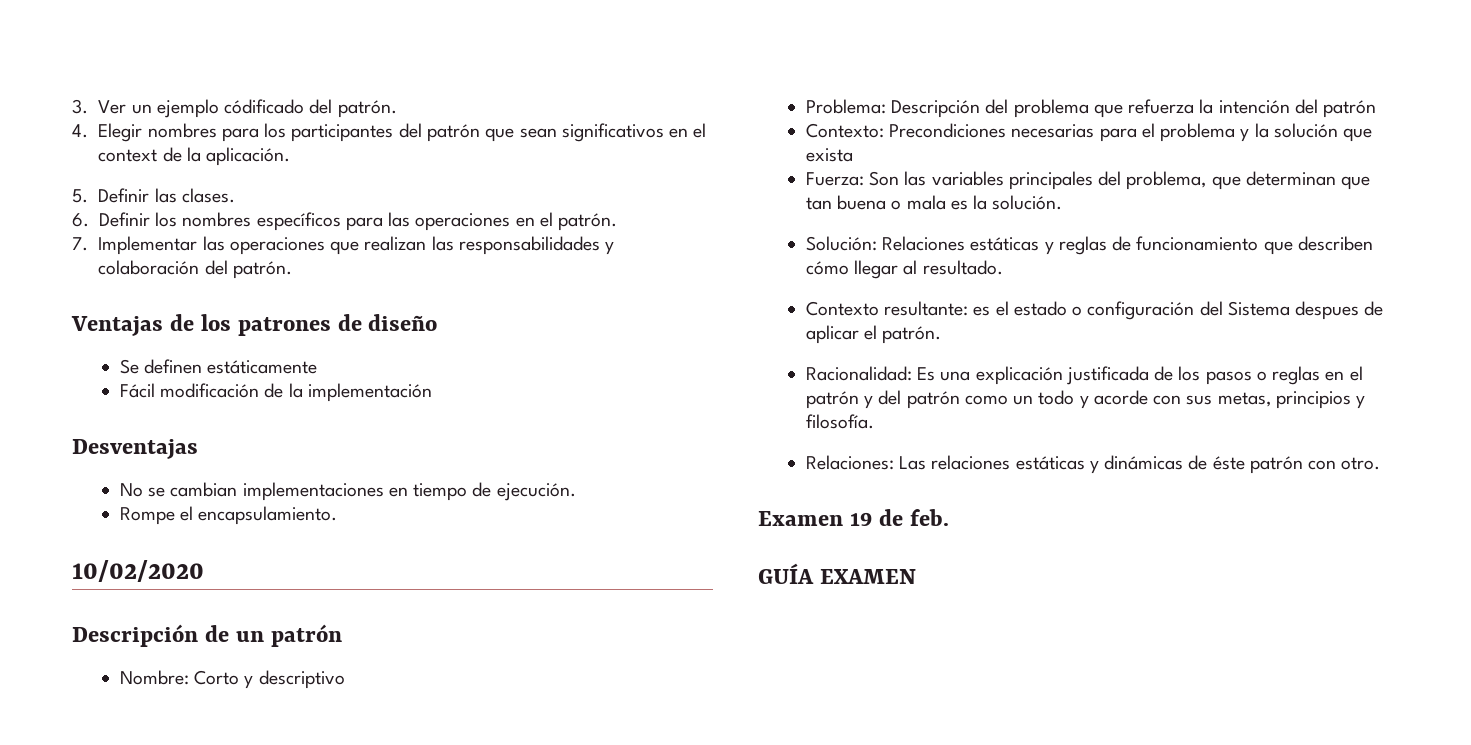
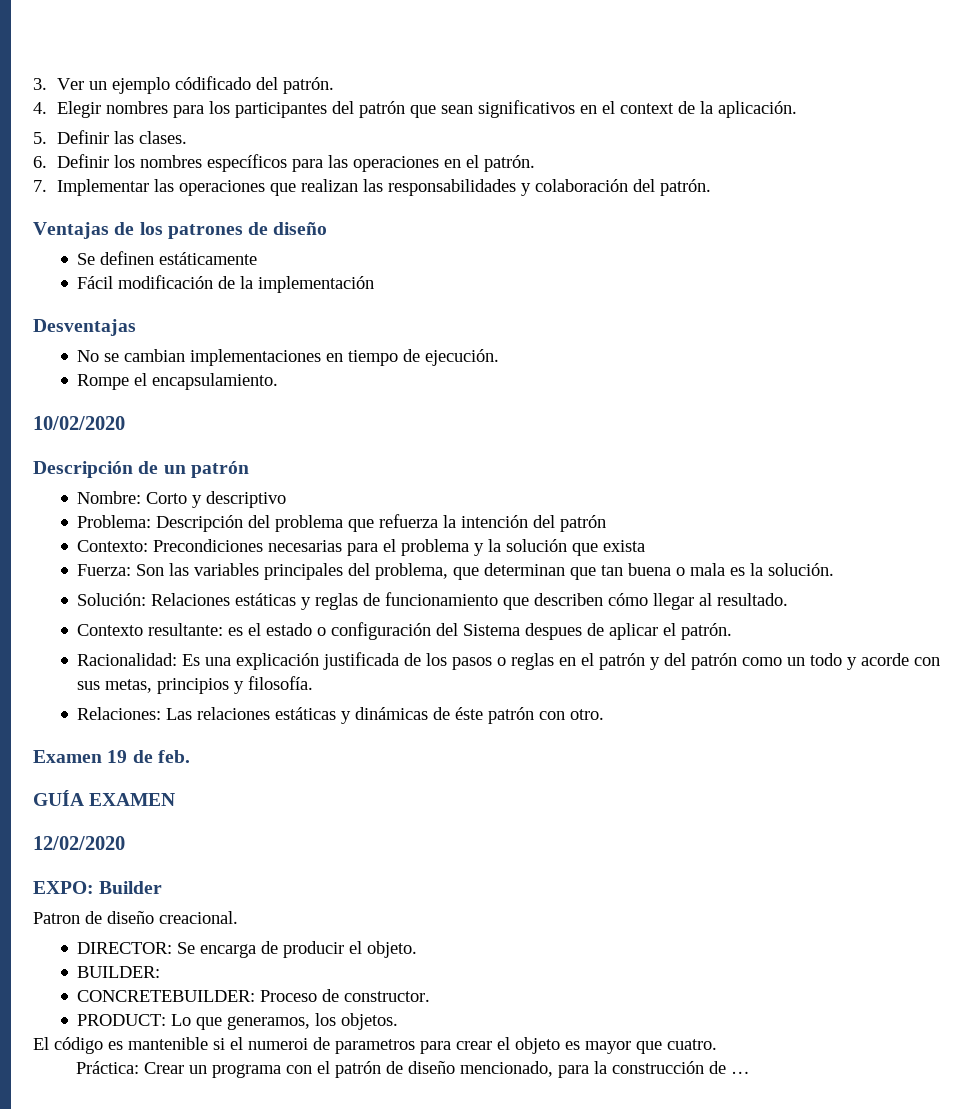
+ 12/02/2020
+ EXPO: Builder
+ Patron de diseño creacional.
+ DIRECTOR: Se encarga de producir el objeto.
+ BUILDER:
+ CONCRETEBUILDER: Proceso de constructor.
+ PRODUCT: Lo que generamos, los objetos.
+ El código es mantenible si el numeroi de parametros para crear el objeto es mayor que cuatro.
+ Práctica: Crear un programa con el patrón de diseño mencionado, para la construcción de …

